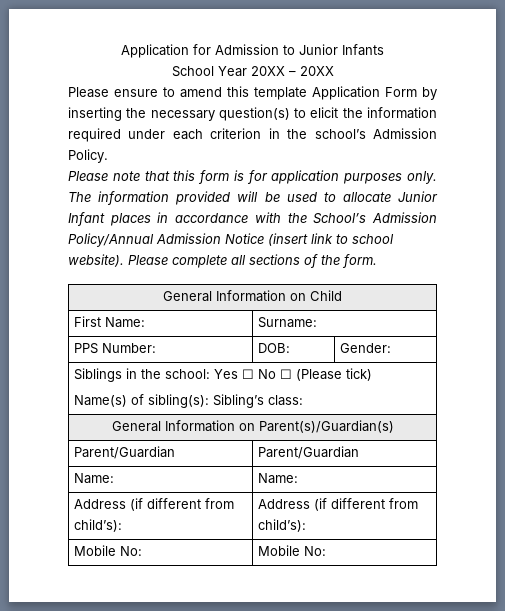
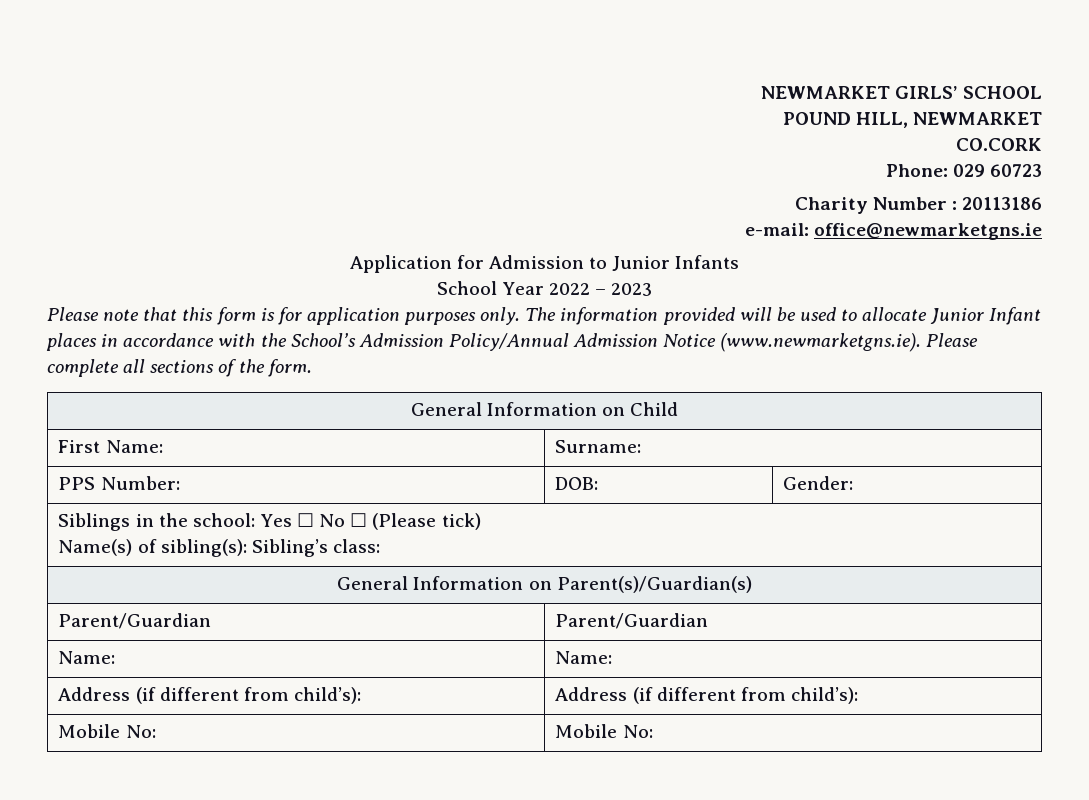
+ NEWMARKET GIRLS’ SCHOOL
+ POUND HILL, NEWMARKET
+ CO.CORK
+ Phone: 029 60723
+ Charity Number : 20113186
+ e-mail: office@newmarketgns.ie
- School Year 20XX – 20XX
- Please ensure to amend this template Application Form by inserting the necessary question(s) to elicit the information required under each criterion in the school’s Admission Policy.
+ School Year 2022 – 2023
- The information provided will be used to allocate Junior Infant places in accordance with the School’s Admission Policy/Annual Admission Notice (insert link to school website). Please complete all sections of the form.
+ The information provided will be used to allocate Junior Infant places in accordance with the School’s Admission Policy/Annual Admission Notice (www.newmarketgns.ie). Please complete all sections of the form.

